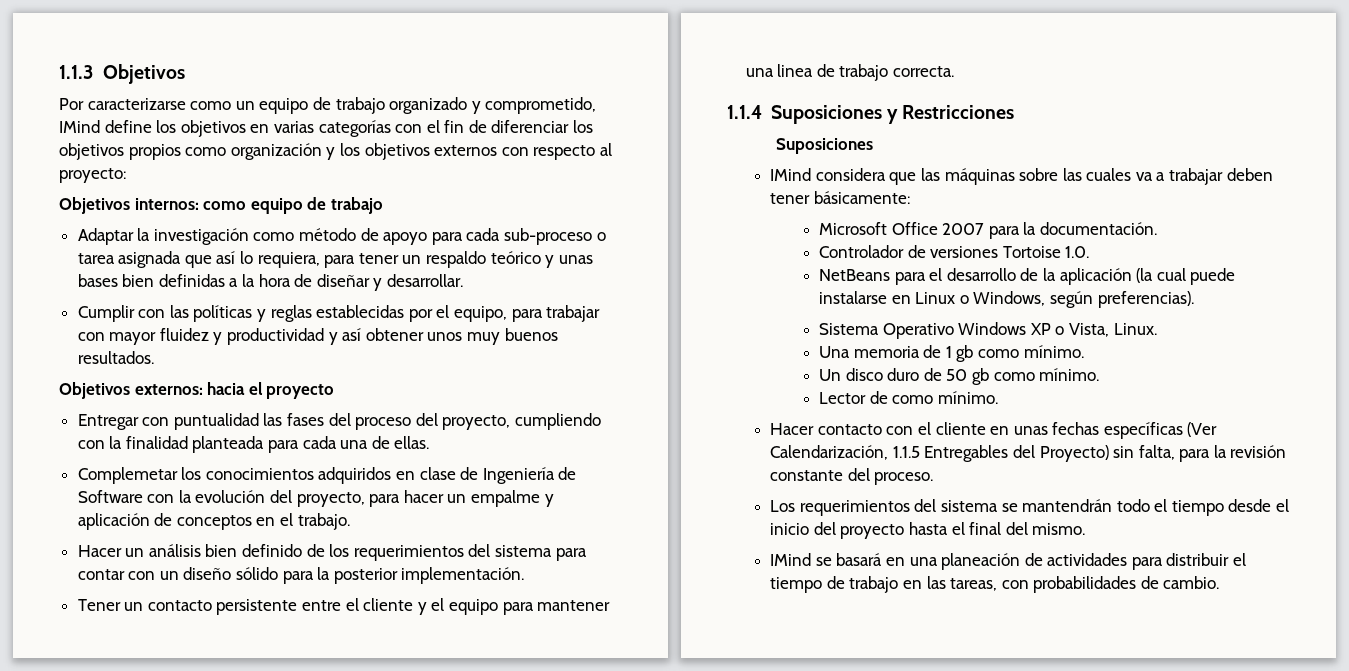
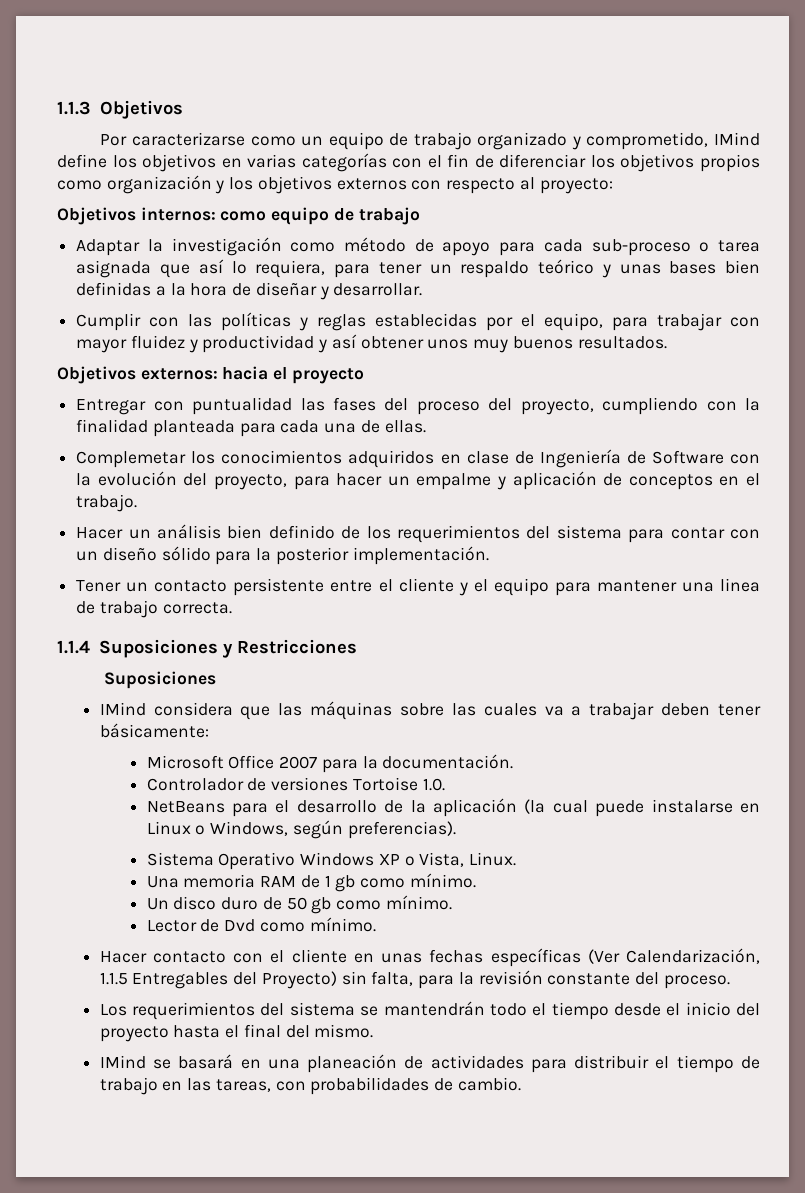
- Una memoria de 1 gb como mínimo.
+ Una memoria RAM de 1 gb como mínimo.
- Lector de como mínimo.
+ Lector de Dvd como mínimo.

